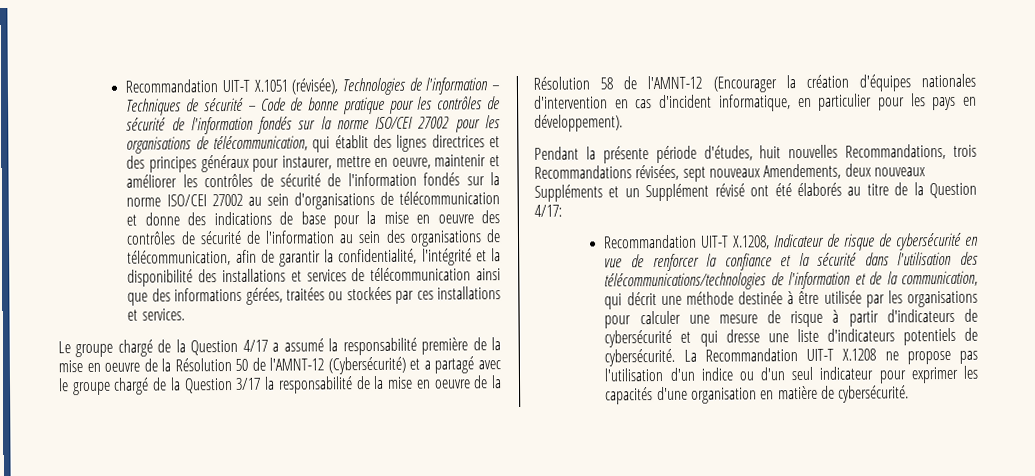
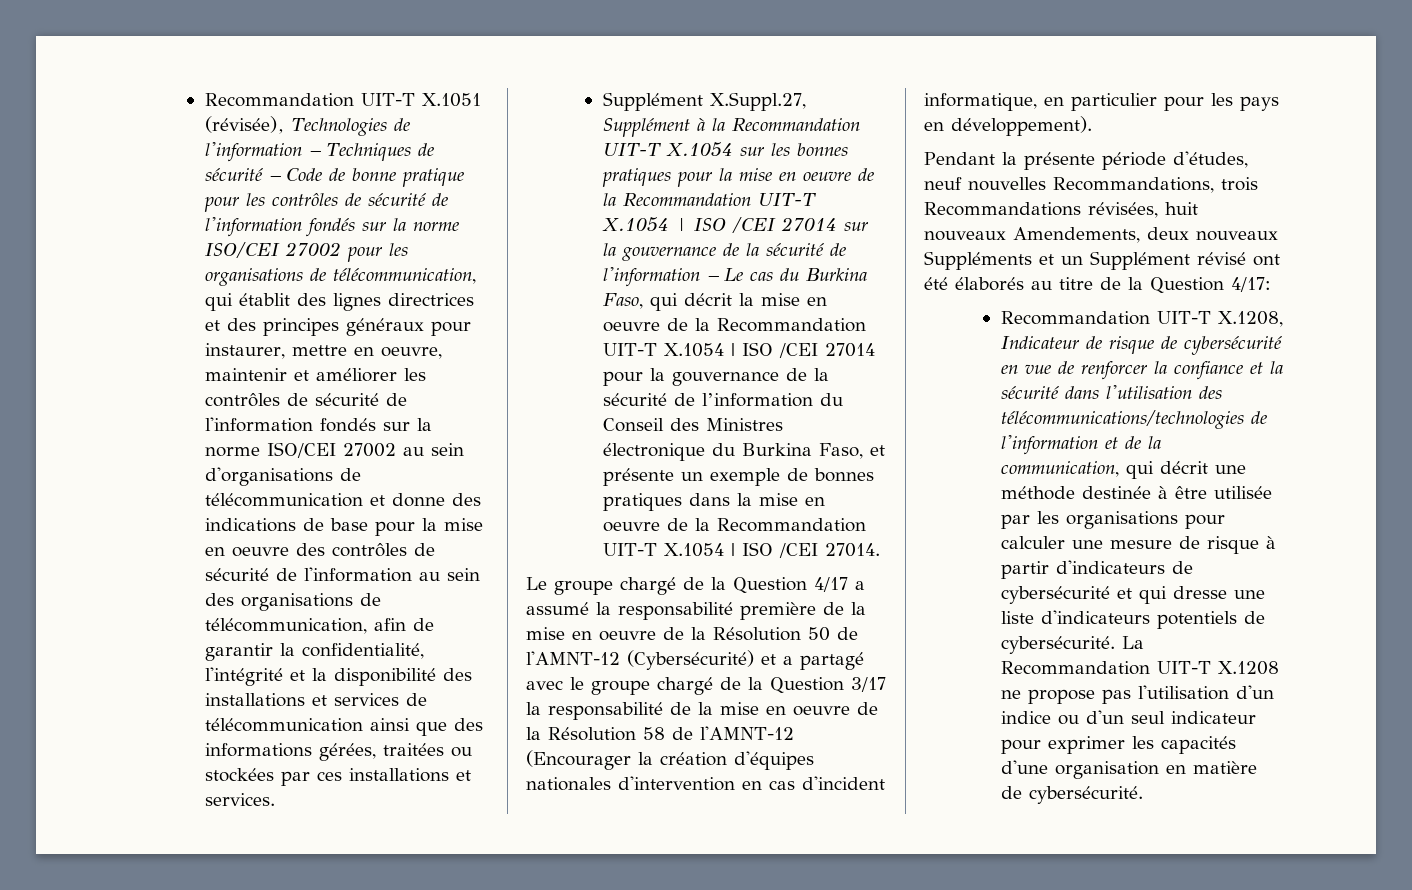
+ Supplément X.Suppl.27, Supplément à la Recommandation UIT-T X.1054 sur les bonnes pratiques pour la mise en oeuvre de la Recommandation UIT-T X.1054 | ISO /CEI 27014 sur la gouvernance de la sécurité de l'information – Le cas du Burkina Faso, qui décrit la mise en oeuvre de la Recommandation UIT-T X.1054 | ISO /CEI 27014 pour la gouvernance de la sécurité de l’information du Conseil des Ministres électronique du Burkina Faso, et présente un exemple de bonnes pratiques dans la mise en oeuvre de la Recommandation UIT-T X.1054 | ISO /CEI 27014.
- Pendant la présente période d'études, huit nouvelles Recommandations, trois Recommandations révisées, sept nouveaux Amendements, deux nouveaux Suppléments et un Supplément révisé ont été élaborés au titre de la Question 4/17:
+ Pendant la présente période d'études, neuf nouvelles Recommandations, trois Recommandations révisées, huit nouveaux Amendements, deux nouveaux Suppléments et un Supplément révisé ont été élaborés au titre de la Question 4/17:

